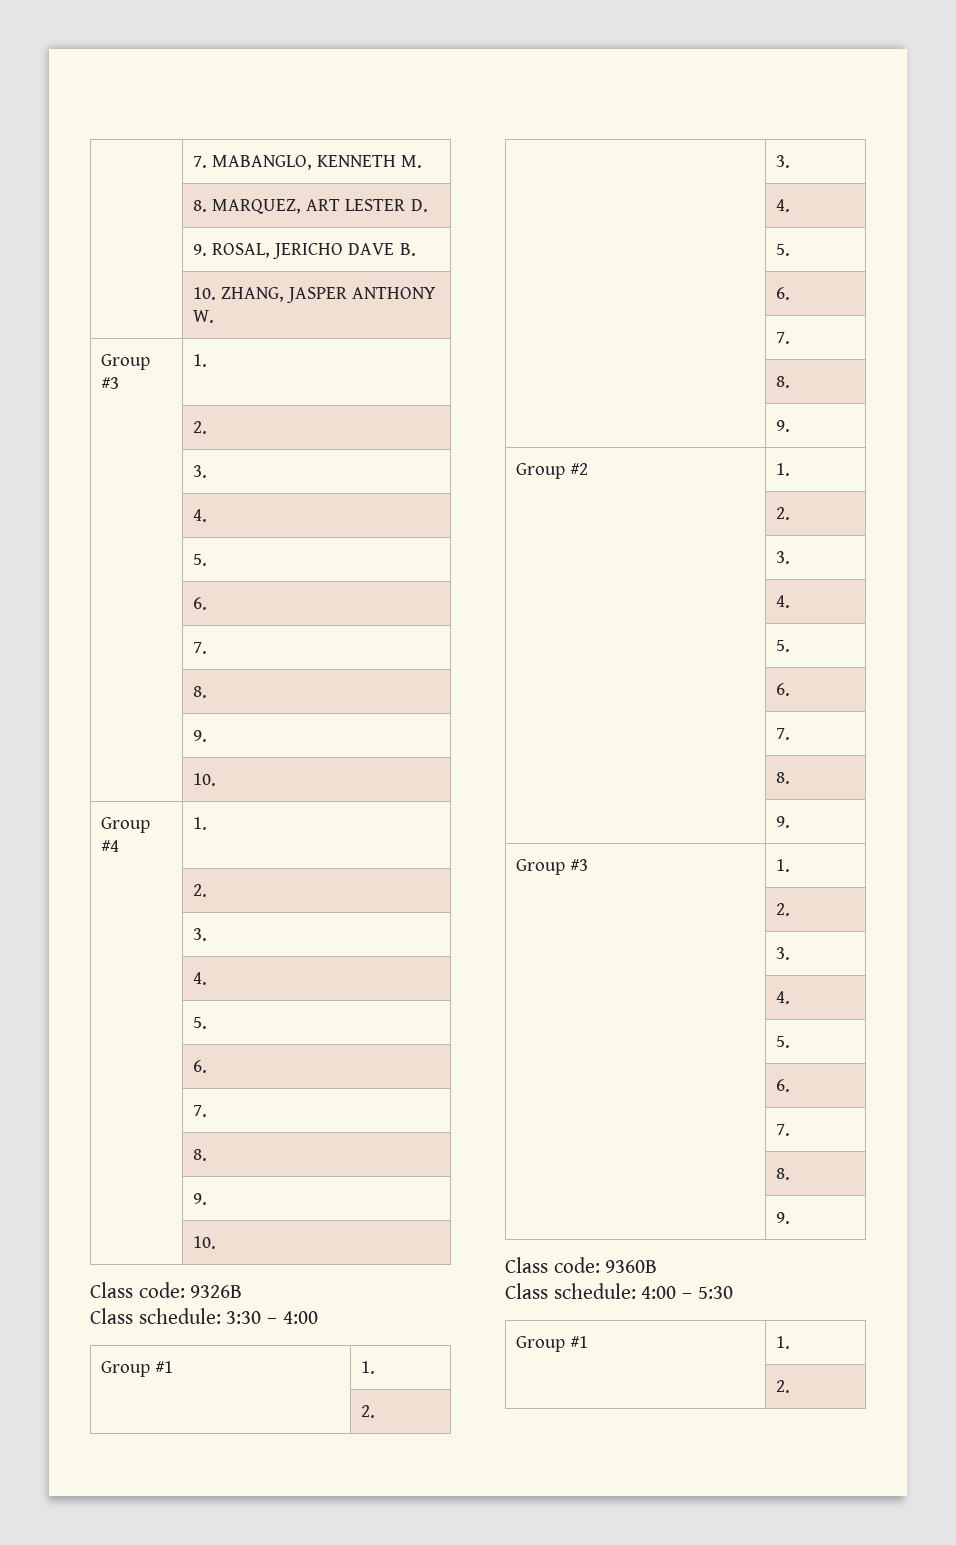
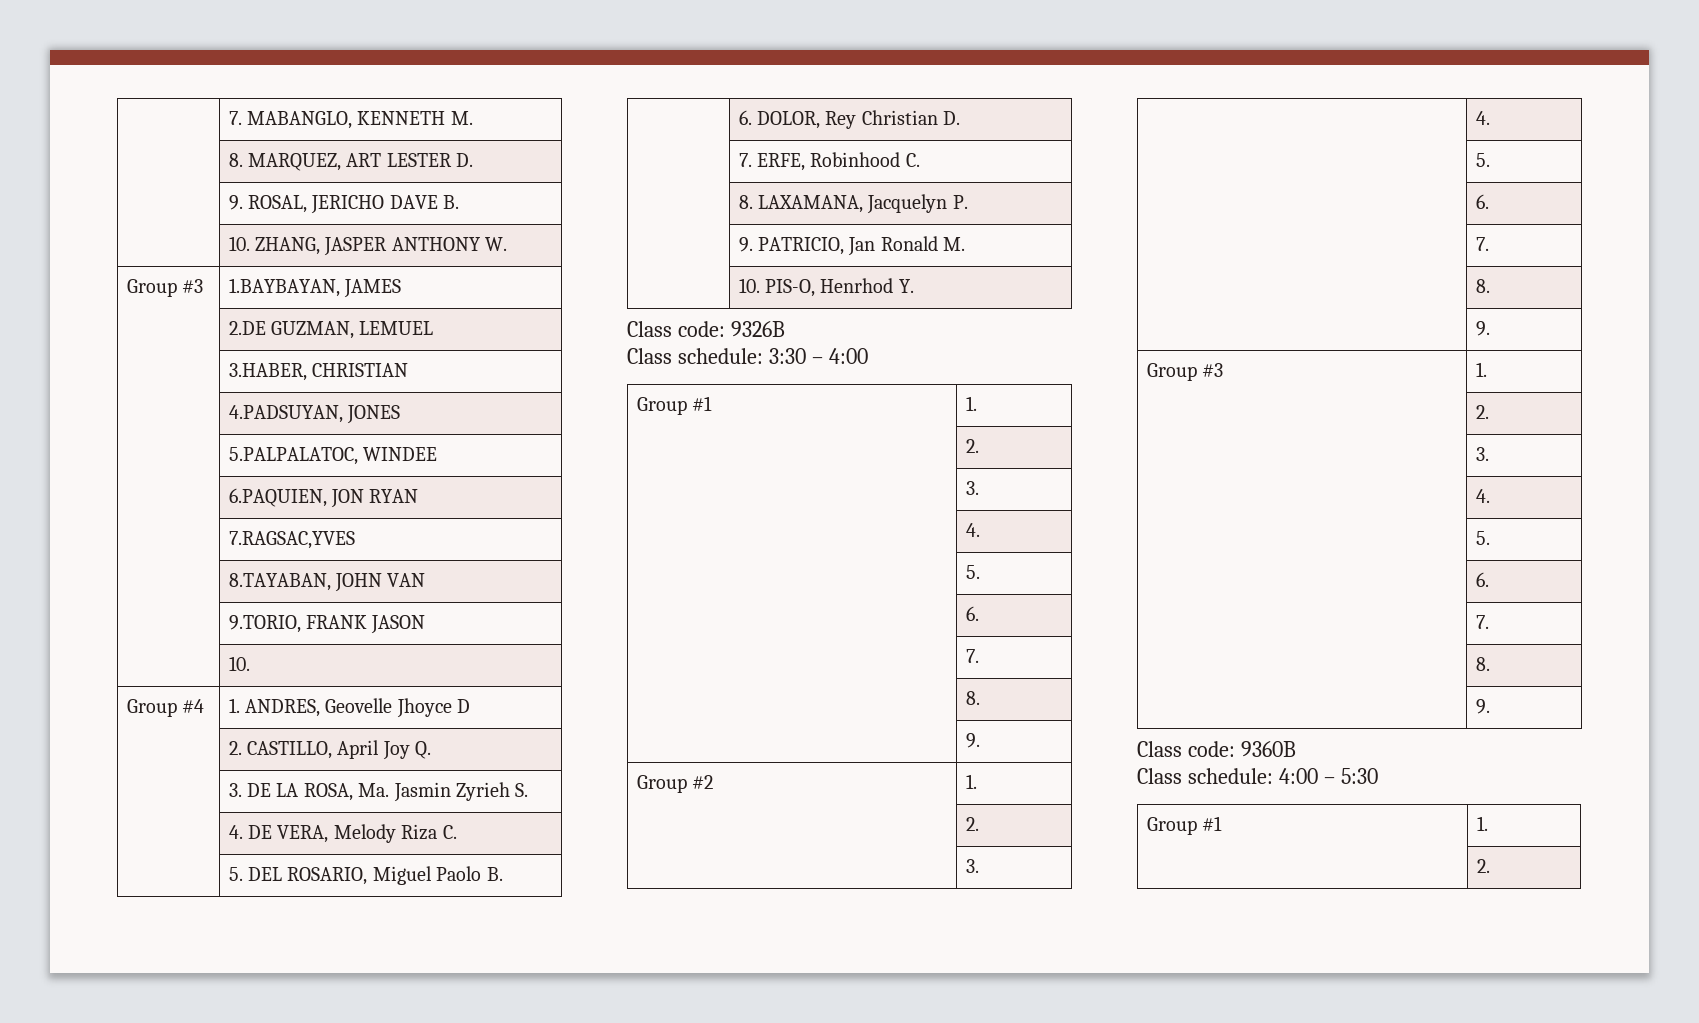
  | 10. ZHANG, JASPER ANTHONY W.
- Group #3 | 1.
- | 2.
- | 3.
- | 4.
- | 5.
- | 6.
- | 7.
- | 8.
- | 9.
+ Group #3 | 1.BAYBAYAN, JAMES
+ | 2.DE GUZMAN, LEMUEL
+ | 3.HABER, CHRISTIAN
+ | 4.PADSUYAN, JONES
+ | 5.PALPALATOC, WINDEE
+ | 6.PAQUIEN, JON RYAN
+ | 7.RAGSAC,YVES
+ | 8.TAYABAN, JOHN VAN
+ | 9.TORIO, FRANK JASON
  | 10.
- Group #4 | 1.
- | 2.
- | 3.
- | 4.
- | 5.
- | 6.
- | 7.
- | 8.
- | 9.
- | 10.
+ Group #4 | 1. ANDRES, Geovelle Jhoyce D
+ | 2. CASTILLO, April Joy Q.
+ | 3. DE LA ROSA, Ma. Jasmin Zyrieh S.
+ | 4. DE VERA, Melody Riza C.
+ | 5. DEL ROSARIO, Miguel Paolo B.
+ | 6. DOLOR, Rey Christian D.
+ | 7. ERFE, Robinhood C.
+ | 8. LAXAMANA, Jacquelyn P.
+ | 9. PATRICIO, Jan Ronald M.
+ | 10. PIS-O, Henrhod Y.

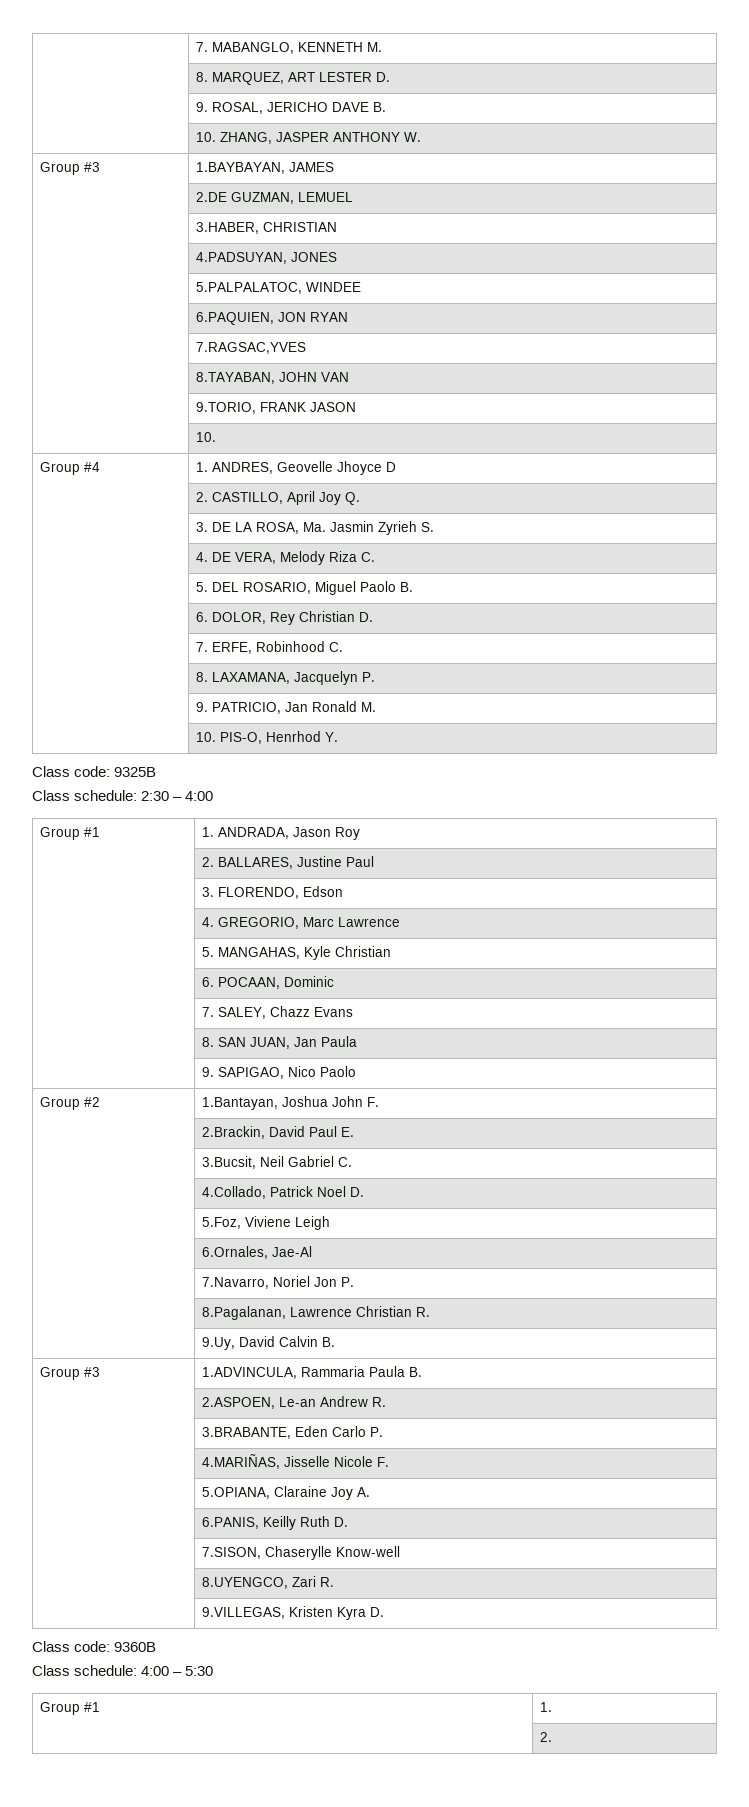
- Class code: 9326B
- Class schedule: 3:30 – 4:00
- Group #1 | 1.
- | 2.
- | 3.
- | 4.
- | 5.
- | 6.
- | 7.
- | 8.
- | 9.
- Group #2 | 1.
- | 2.
- | 3.
- | 4.
- | 5.
- | 6.
- | 7.
- | 8.
- | 9.
- Group #3 | 1.
- | 2.
- | 3.
- | 4.
- | 5.
- | 6.
- | 7.
- | 8.
- | 9.
+ Class code: 9325B
+ Class schedule: 2:30 – 4:00
+ Group #1 | 1. ANDRADA, Jason Roy
+ | 2. BALLARES, Justine Paul
+ | 3. FLORENDO, Edson
+ | 4. GREGORIO, Marc Lawrence
+ | 5. MANGAHAS, Kyle Christian
+ | 6. POCAAN, Dominic
+ | 7. SALEY, Chazz Evans
+ | 8. SAN JUAN, Jan Paula
+ | 9. SAPIGAO, Nico Paolo
+ Group #2 | 1.Bantayan, Joshua John F.
+ | 2.Brackin, David Paul E.
+ | 3.Bucsit, Neil Gabriel C.
+ | 4.Collado, Patrick Noel D.
+ | 5.Foz, Viviene Leigh
+ | 6.Ornales, Jae-Al
+ | 7.Navarro, Noriel Jon P.
+ | 8.Pagalanan, Lawrence Christian R.
+ | 9.Uy, David Calvin B.
+ Group #3 | 1.ADVINCULA, Rammaria Paula B.
+ | 2.ASPOEN, Le-an Andrew R.
+ | 3.BRABANTE, Eden Carlo P.
+ | 4.MARIÑAS, Jisselle Nicole F.
+ | 5.OPIANA, Claraine Joy A.
+ | 6.PANIS, Keilly Ruth D.
+ | 7.SISON, Chaserylle Know-well
+ | 8.UYENGCO, Zari R.
+ | 9.VILLEGAS, Kristen Kyra D.

